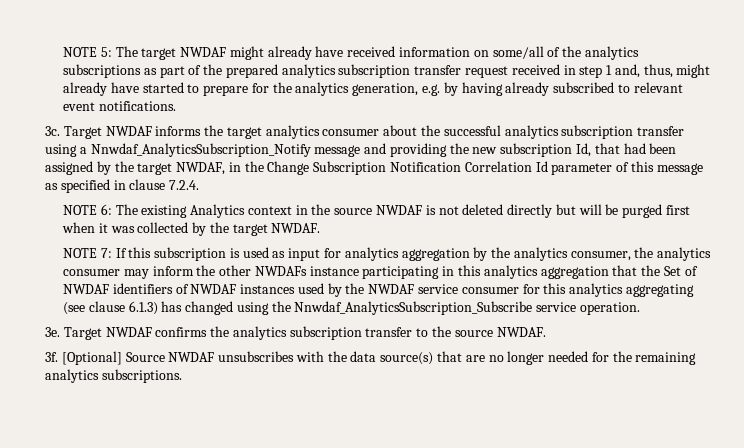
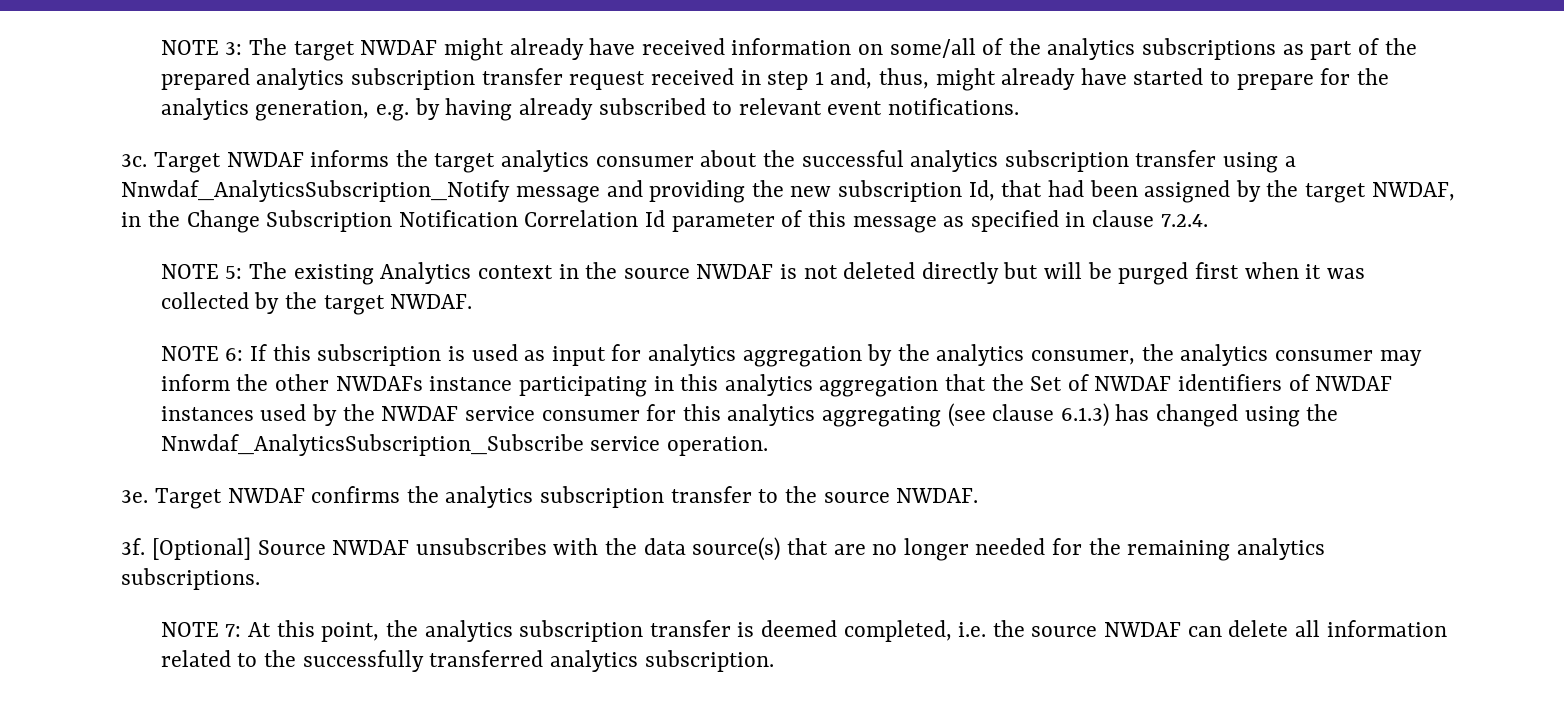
- NOTE 5: The target NWDAF might already have received information on some/all of the analytics subscriptions as part of the prepared analytics subscription transfer request received in step 1 and, thus, might already have started to prepare for the analytics generation, e.g. by having already subscribed to relevant event notifications.
+ NOTE 3: The target NWDAF might already have received information on some/all of the analytics subscriptions as part of the prepared analytics subscription transfer request received in step 1 and, thus, might already have started to prepare for the analytics generation, e.g. by having already subscribed to relevant event notifications.
- NOTE 6: The existing Analytics context in the source NWDAF is not deleted directly but will be purged first when it was collected by the target NWDAF.
+ NOTE 5: The existing Analytics context in the source NWDAF is not deleted directly but will be purged first when it was collected by the target NWDAF.
- NOTE 7: If this subscription is used as input for analytics aggregation by the analytics consumer, the analytics consumer may inform the other NWDAFs instance participating in this analytics aggregation that the Set of NWDAF identifiers of NWDAF instances used by the NWDAF service consumer for this analytics aggregating (see clause 6.1.3) has changed using the Nnwdaf_AnalyticsSubscription_Subscribe service operation.
+ NOTE 6: If this subscription is used as input for analytics aggregation by the analytics consumer, the analytics consumer may inform the other NWDAFs instance participating in this analytics aggregation that the Set of NWDAF identifiers of NWDAF instances used by the NWDAF service consumer for this analytics aggregating (see clause 6.1.3) has changed using the Nnwdaf_AnalyticsSubscription_Subscribe service operation.
+ NOTE 7: At this point, the analytics subscription transfer is deemed completed, i.e. the source NWDAF can delete all information related to the successfully transferred analytics subscription.

